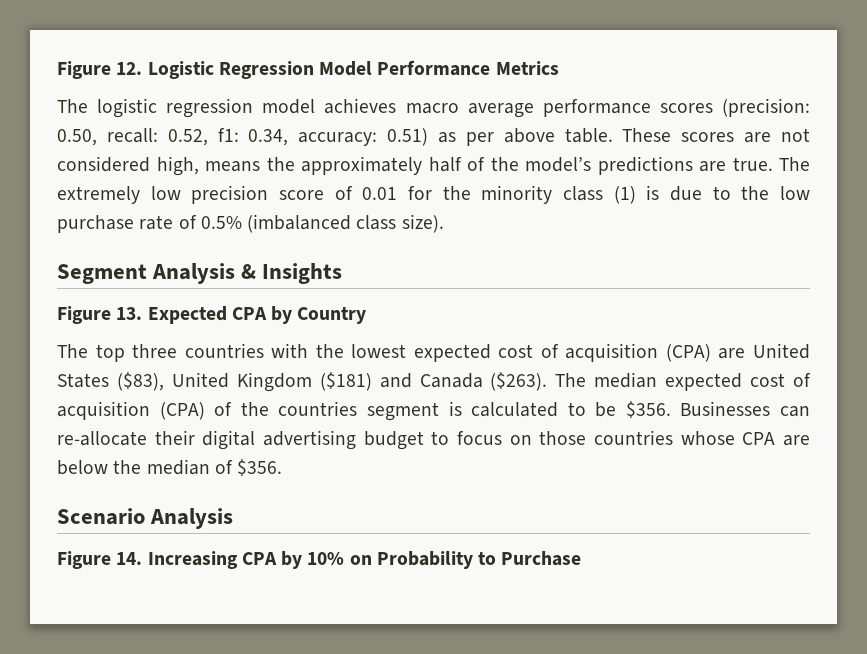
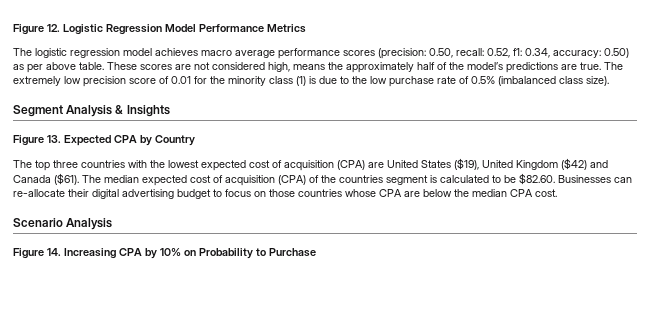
- The logistic regression model achieves macro average performance scores (precision: 0.50, recall: 0.52, f1: 0.34, accuracy: 0.51) as per above table.
+ The logistic regression model achieves macro average performance scores (precision: 0.50, recall: 0.52, f1: 0.34, accuracy: 0.50) as per above table.
- The top three countries with the lowest expected cost of acquisition (CPA) are United States ($83), United Kingdom ($181) and Canada ($263).
+ The top three countries with the lowest expected cost of acquisition (CPA) are United States ($19), United Kingdom ($42) and Canada ($61).
- The median expected cost of acquisition (CPA) of the countries segment is calculated to be $356. Businesses can re-allocate their digital advertising budget to focus on those countries whose CPA are below the median of $356.
+ The median expected cost of acquisition (CPA) of the countries segment is calculated to be $82.60. Businesses can re-allocate their digital advertising budget to focus on those countries whose CPA are below the median CPA cost.

